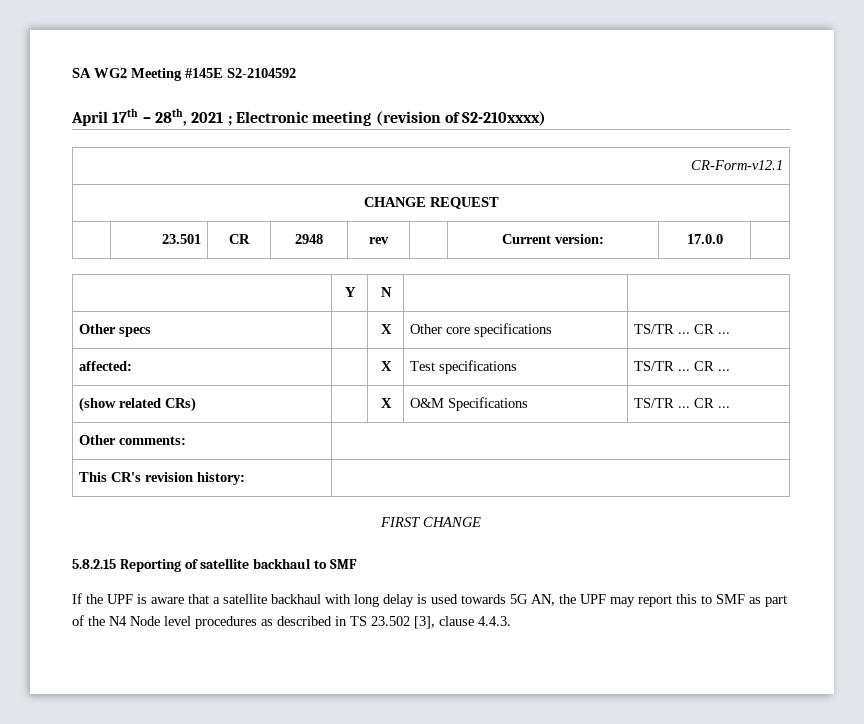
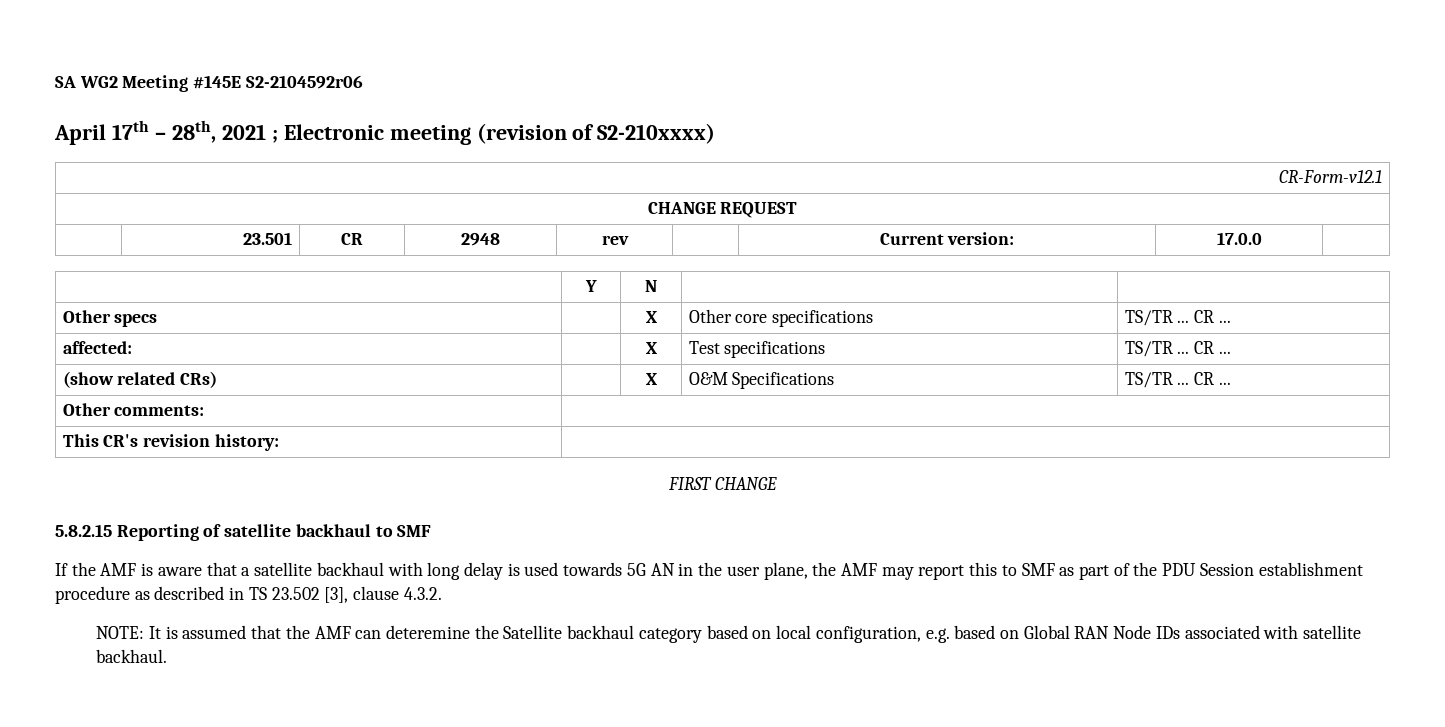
- SA WG2 Meeting #145E S2-2104592
+ SA WG2 Meeting #145E S2-2104592r06
- If the UPF is aware that a satellite backhaul with long delay is used towards 5G AN, the UPF may report this to SMF as part of the N4 Node level procedures as described in TS 23.502 [3], clause 4.4.3.
+ If the AMF is aware that a satellite backhaul with long delay is used towards 5G AN in the user plane, the AMF may report this to SMF as part of the PDU Session establishment procedure as described in TS 23.502 [3], clause 4.3.2.
+ NOTE: It is assumed that the AMF can deteremine the Satellite backhaul category based on local configuration, e.g. based on Global RAN Node IDs associated with satellite backhaul.

